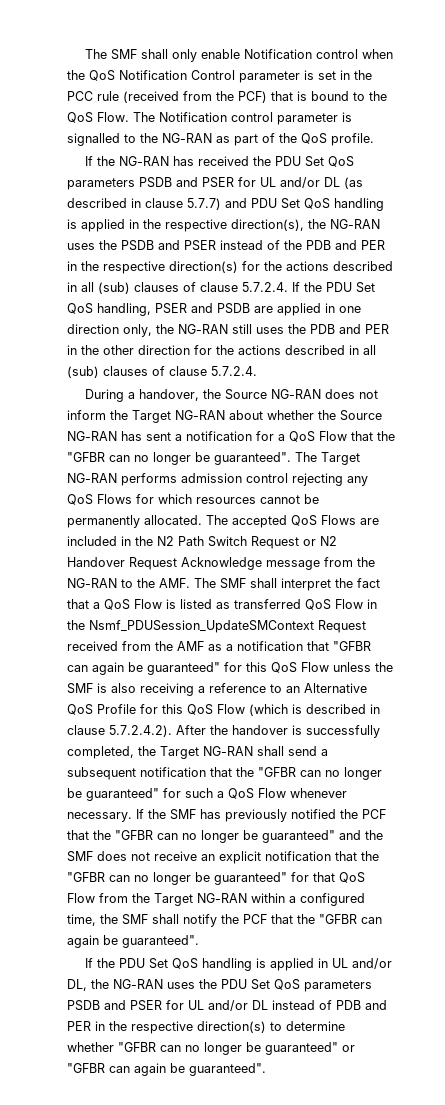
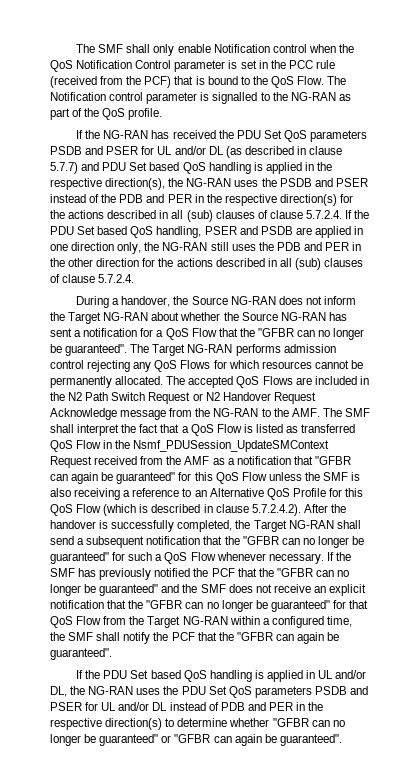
- If the NG-RAN has received the PDU Set QoS parameters PSDB and PSER for UL and/or DL (as described in clause 5.7.7) and PDU Set QoS handling is applied in the respective direction(s), the NG-RAN uses the PSDB and PSER instead of the PDB and PER in the respective direction(s) for the actions described in all (sub) clauses of clause 5.7.2.4. If the PDU Set QoS handling, PSER and PSDB are applied in one direction only, the NG-RAN still uses the PDB and PER in the other direction for the actions described in all (sub) clauses of clause 5.7.2.4.
+ If the NG-RAN has received the PDU Set QoS parameters PSDB and PSER for UL and/or DL (as described in clause 5.7.7) and PDU Set based QoS handling is applied in the respective direction(s), the NG-RAN uses the PSDB and PSER instead of the PDB and PER in the respective direction(s) for the actions described in all (sub) clauses of clause 5.7.2.4. If the PDU Set based QoS handling, PSER and PSDB are applied in one direction only, the NG-RAN still uses the PDB and PER in the other direction for the actions described in all (sub) clauses of clause 5.7.2.4.
- If the PDU Set QoS handling is applied in UL and/or DL, the NG-RAN uses the PDU Set QoS parameters PSDB and PSER for UL and/or DL instead of PDB and PER in the respective direction(s) to determine whether "GFBR can no longer be guaranteed" or "GFBR can again be guaranteed".
+ If the PDU Set based QoS handling is applied in UL and/or DL, the NG-RAN uses the PDU Set QoS parameters PSDB and PSER for UL and/or DL instead of PDB and PER in the respective direction(s) to determine whether "GFBR can no longer be guaranteed" or "GFBR can again be guaranteed".

